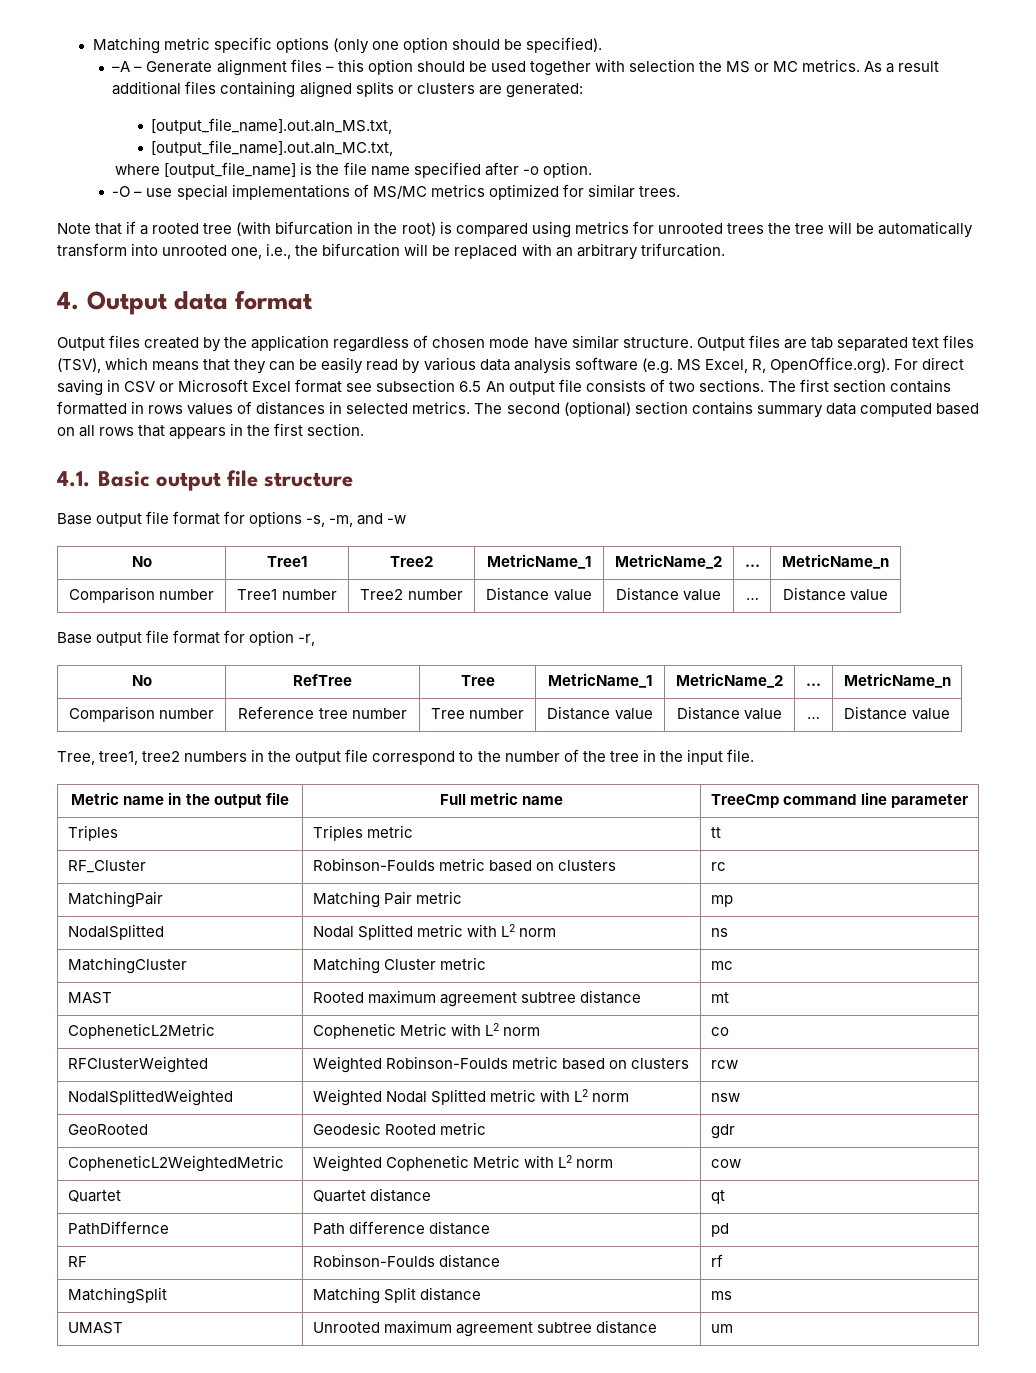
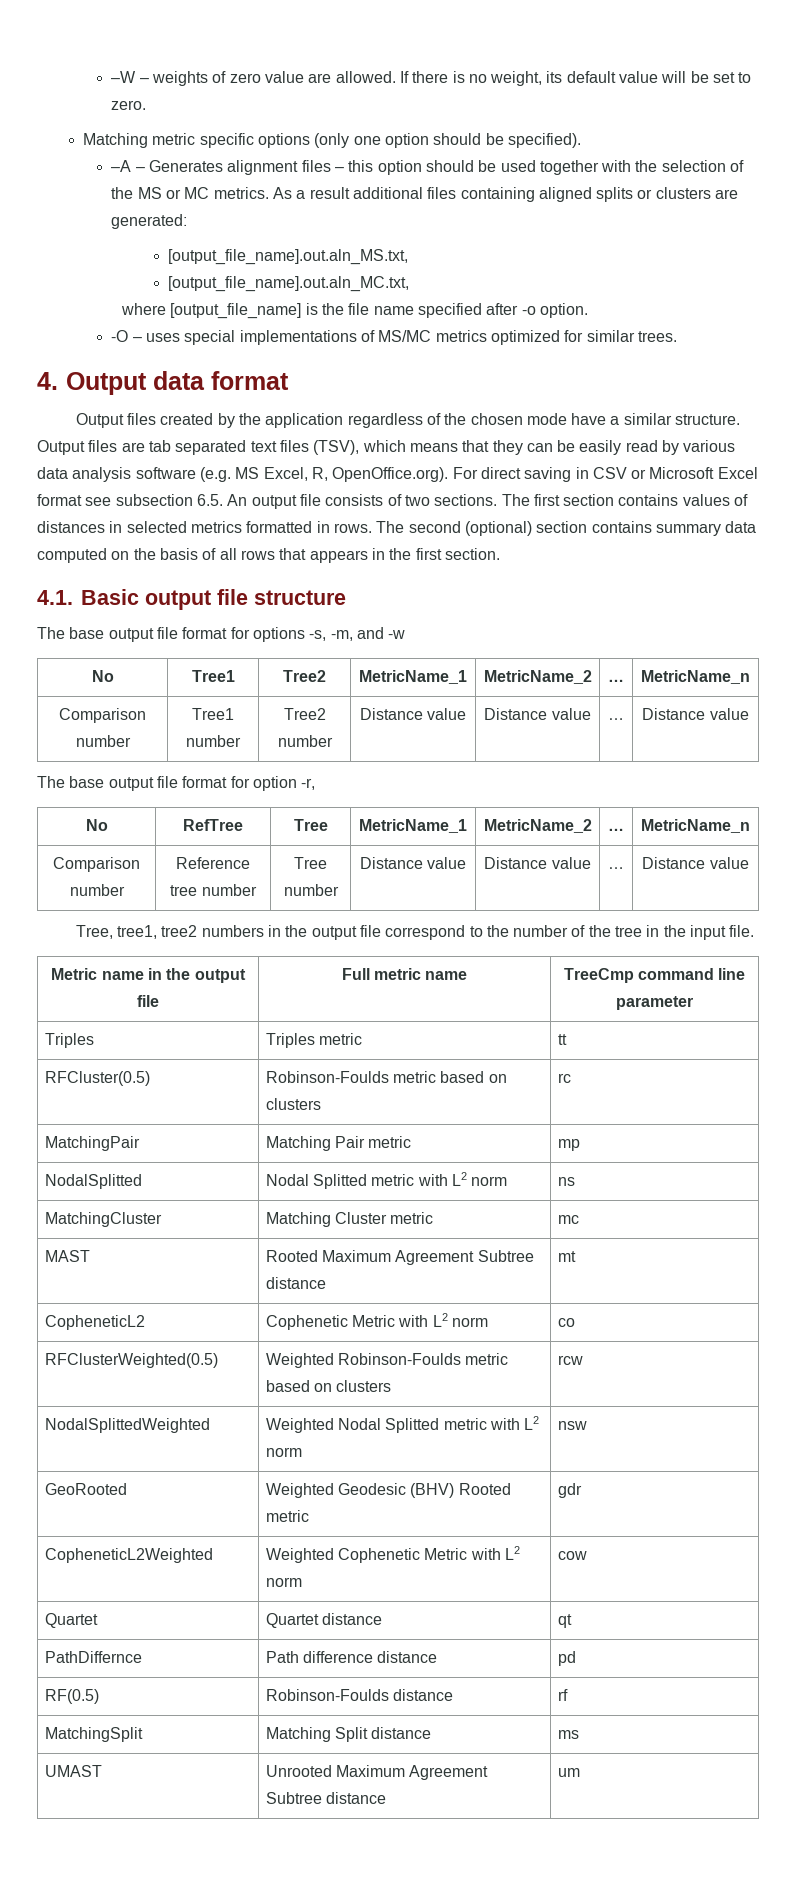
+ –W – weights of zero value are allowed. If there is no weight, its default value will be set to zero.
- –A – Generate alignment files – this option should be used together with selection the MS or MC metrics.
+ –A – Generates alignment files – this option should be used together with the selection of the MS or MC metrics.
- -O – use special implementations of MS/MC metrics optimized for similar trees.
+ -O – uses special implementations of MS/MC metrics optimized for similar trees.
- Note that if a rooted tree (with bifurcation in the root) is compared using metrics for unrooted trees the tree will be automatically transform into unrooted one, i.e., the bifurcation will be replaced with an arbitrary trifurcation.
- Output files created by the application regardless of chosen mode have similar structure.
+ Output files created by the application regardless of the chosen mode have a similar structure.
- Output files are tab separated text files (TSV), which means that they can be easily read by various data analysis software (e.g. MS Excel, R, OpenOffice.org). For direct saving in CSV or Microsoft Excel format see subsection 6.5 An output file consists of two sections.
+ Output files are tab separated text files (TSV), which means that they can be easily read by various data analysis software (e.g. MS Excel, R, OpenOffice.org). For direct saving in CSV or Microsoft Excel format see subsection 6.5. An output file consists of two sections.
- The first section contains formatted in rows values of distances in selected metrics.
+ The first section contains values of distances in selected metrics formatted in rows.
- The second (optional) section contains summary data computed based on all rows that appears in the first section.
+ The second (optional) section contains summary data computed on the basis of all rows that appears in the first section.
- Base output file format for options -s, -m, and -w
+ The base output file format for options -s, -m, and -w
- Base output file format for option -r,
+ The base output file format for option -r,
- RF_Cluster | Robinson-Foulds metric based on clusters | rc
+ RFCluster(0.5) | Robinson-Foulds metric based on clusters | rc
- MAST | Rooted maximum agreement subtree distance | mt
+ MAST | Rooted Maximum Agreement Subtree distance | mt
- CopheneticL2Metric | Cophenetic Metric with L2 norm | co
+ CopheneticL2 | Cophenetic Metric with L2 norm | co
- RFClusterWeighted | Weighted Robinson-Foulds metric based on clusters | rcw
+ RFClusterWeighted(0.5) | Weighted Robinson-Foulds metric based on clusters | rcw
- GeoRooted | Geodesic Rooted metric | gdr
+ GeoRooted | Weighted Geodesic (BHV) Rooted metric | gdr
- CopheneticL2WeightedMetric | Weighted Cophenetic Metric with L2 norm | cow
+ CopheneticL2Weighted | Weighted Cophenetic Metric with L2 norm | cow
- RF | Robinson-Foulds distance | rf
+ RF(0.5) | Robinson-Foulds distance | rf
- UMAST | Unrooted maximum agreement subtree distance | um
+ UMAST | Unrooted Maximum Agreement Subtree distance | um

